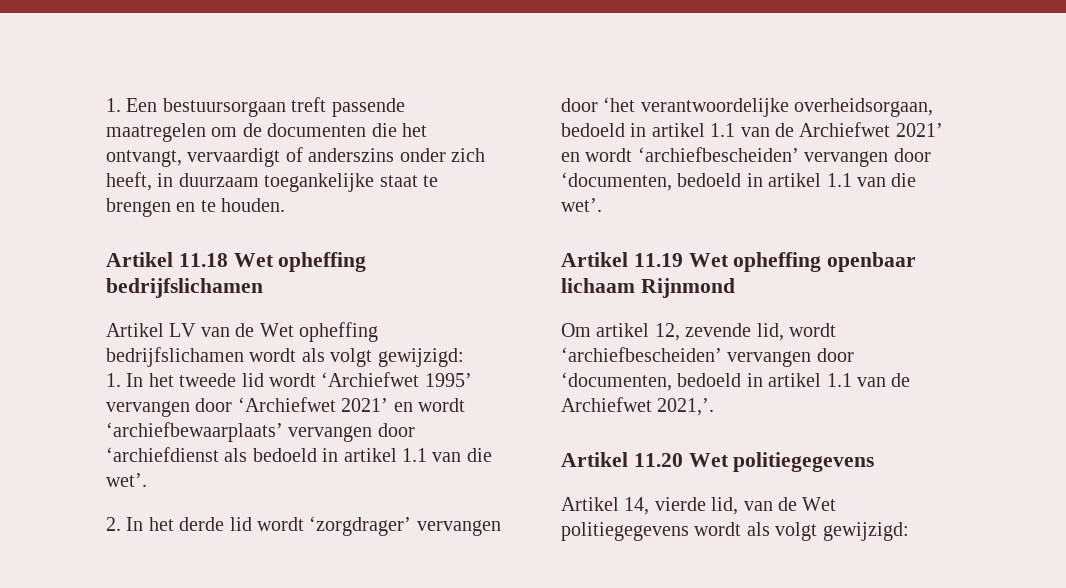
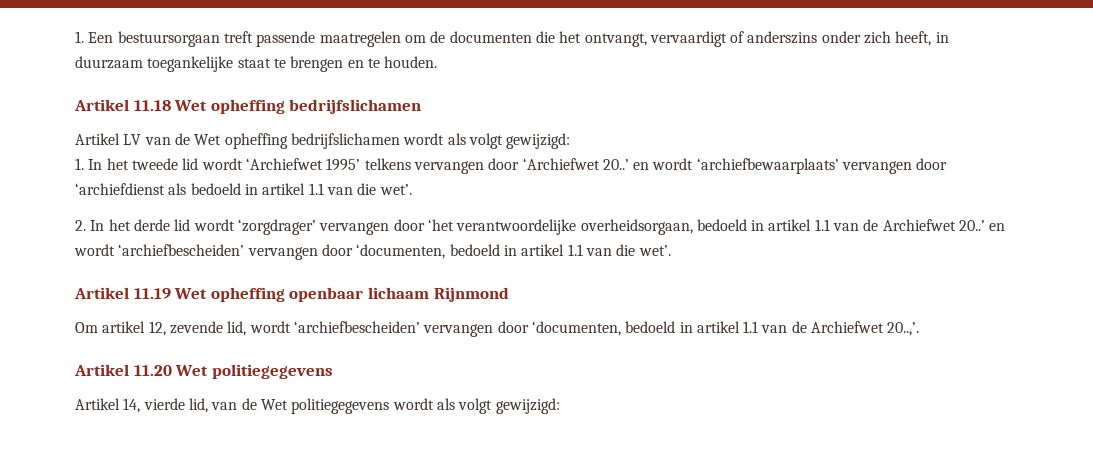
- 1. In het tweede lid wordt ‘Archiefwet 1995’ vervangen door ‘Archiefwet 2021’ en wordt ‘archiefbewaarplaats’ vervangen door ‘archiefdienst als bedoeld in artikel 1.1 van die wet’.
+ 1. In het tweede lid wordt ‘Archiefwet 1995’ telkens vervangen door ‘Archiefwet 20..’ en wordt ‘archiefbewaarplaats’ vervangen door ‘archiefdienst als bedoeld in artikel 1.1 van die wet’.
- 2. In het derde lid wordt ‘zorgdrager’ vervangen door ‘het verantwoordelijke overheidsorgaan, bedoeld in artikel 1.1 van de Archiefwet 2021’ en wordt ‘archiefbescheiden’ vervangen door ‘documenten, bedoeld in artikel 1.1 van die wet’.
+ 2. In het derde lid wordt ‘zorgdrager’ vervangen door ‘het verantwoordelijke overheidsorgaan, bedoeld in artikel 1.1 van de Archiefwet 20..’ en wordt ‘archiefbescheiden’ vervangen door ‘documenten, bedoeld in artikel 1.1 van die wet’.
- Om artikel 12, zevende lid, wordt ‘archiefbescheiden’ vervangen door ‘documenten, bedoeld in artikel 1.1 van de Archiefwet 2021,’.
+ Om artikel 12, zevende lid, wordt ‘archiefbescheiden’ vervangen door ‘documenten, bedoeld in artikel 1.1 van de Archiefwet 20..,’.

